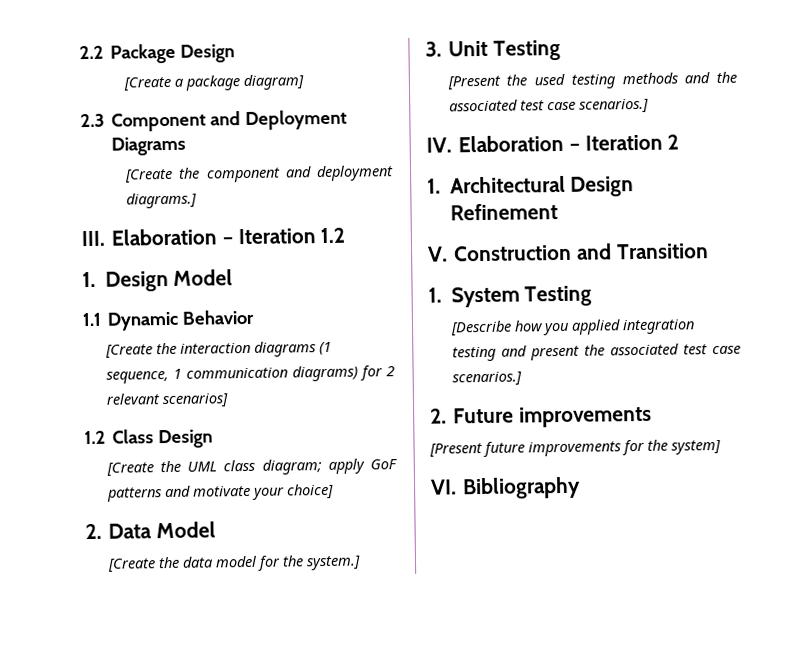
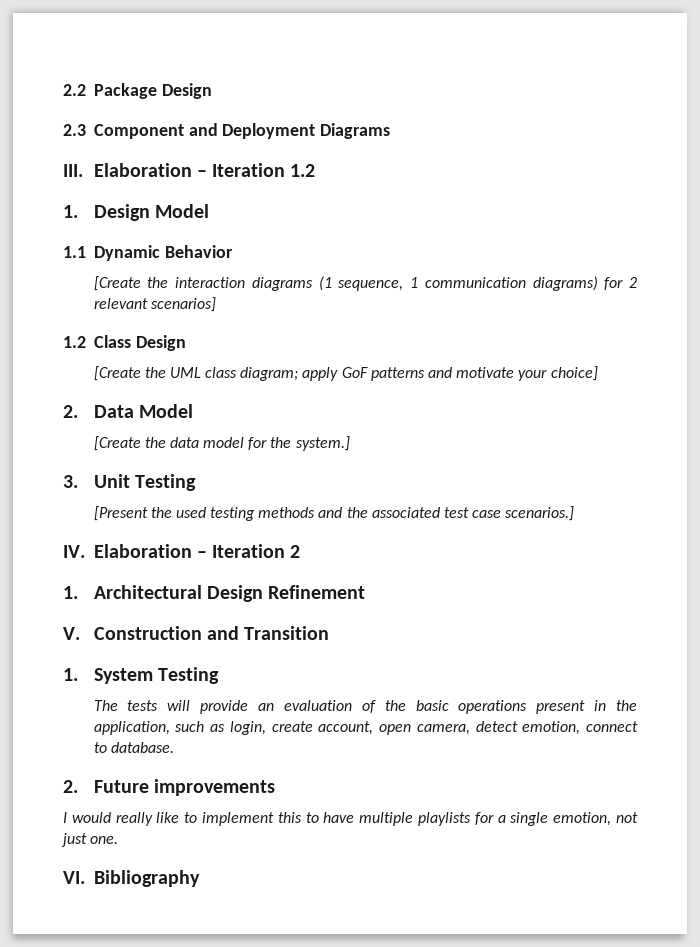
- [Create a package diagram]
- [Create the component and deployment diagrams.]
- [Describe how you applied integration testing and present the associated test case scenarios.]
+ The tests will provide an evaluation of the basic operations present in the application, such as login, create account, open camera, detect emotion, connect to database.
  2. Future improvements
- [Present future improvements for the system]
+ I would really like to implement this to have multiple playlists for a single emotion, not just one.

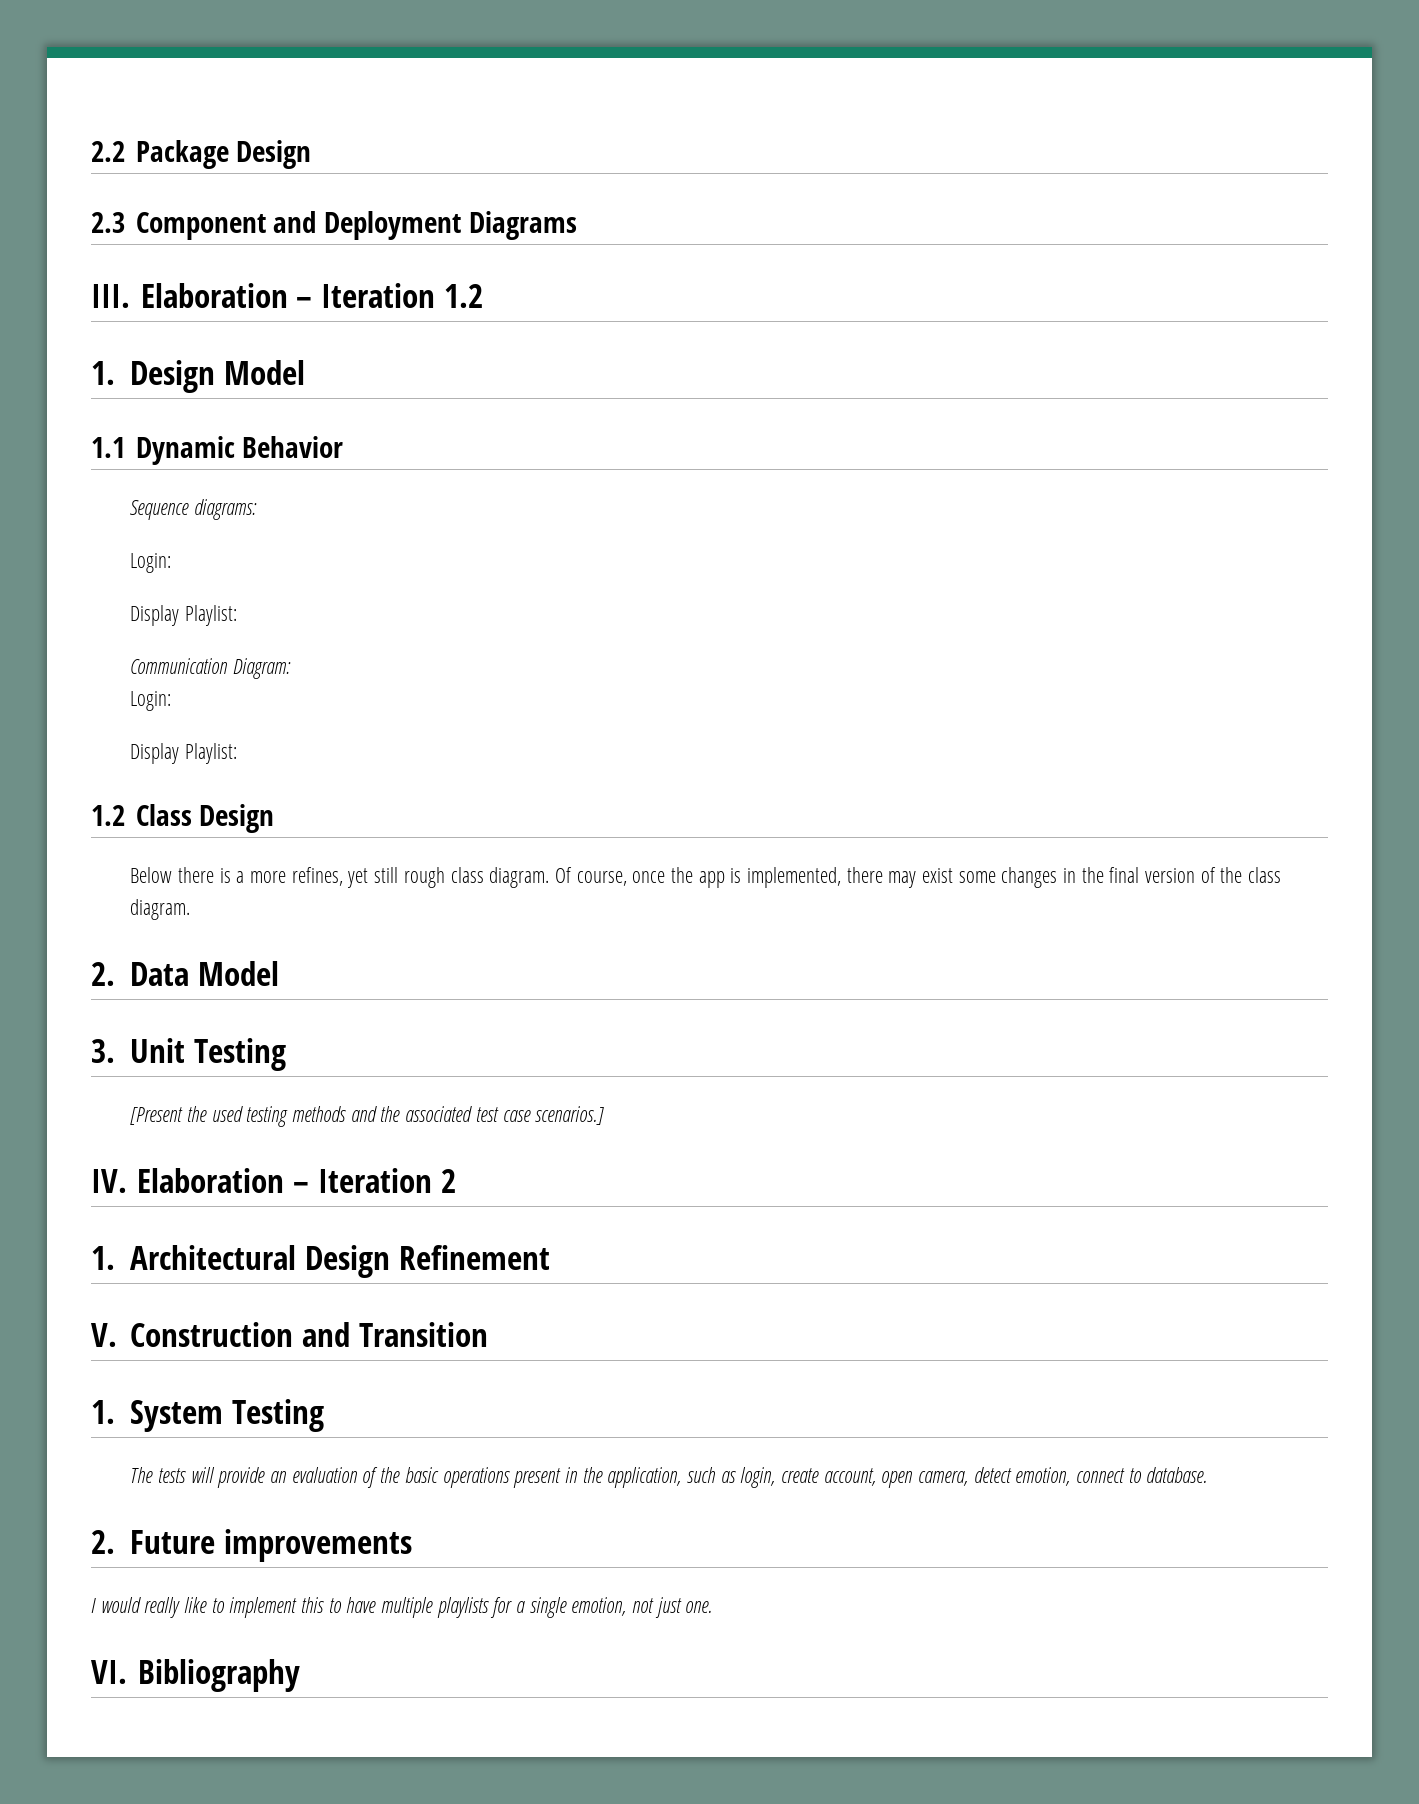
- [Create the interaction diagrams (1 sequence, 1 communication diagrams) for 2 relevant scenarios]
+ Sequence diagrams:
+ Login:
+ Display Playlist:
+ Communication Diagram:
+ Login:
+ Display Playlist:
  1.2 Class Design
- [Create the UML class diagram; apply GoF patterns and motivate your choice]
+ Below there is a more refines, yet still rough class diagram. Of course, once the app is implemented, there may exist some changes in the final version of the class diagram.
  2. Data Model
- [Create the data model for the system.]

